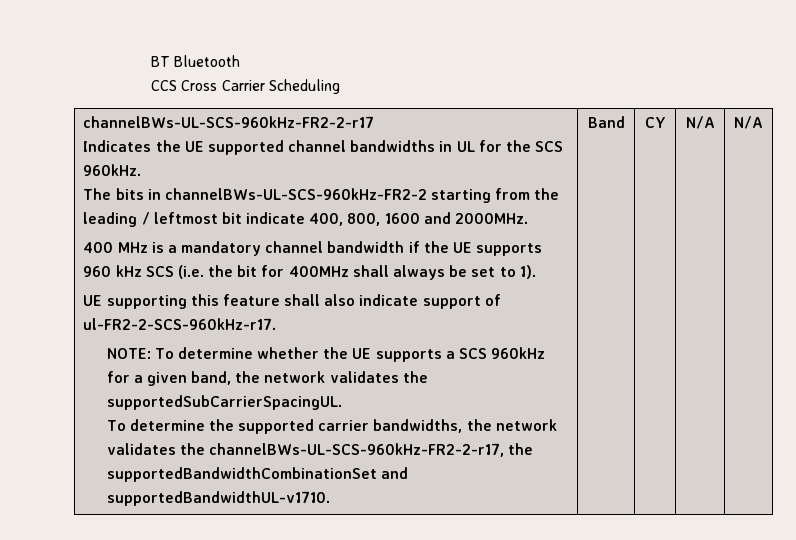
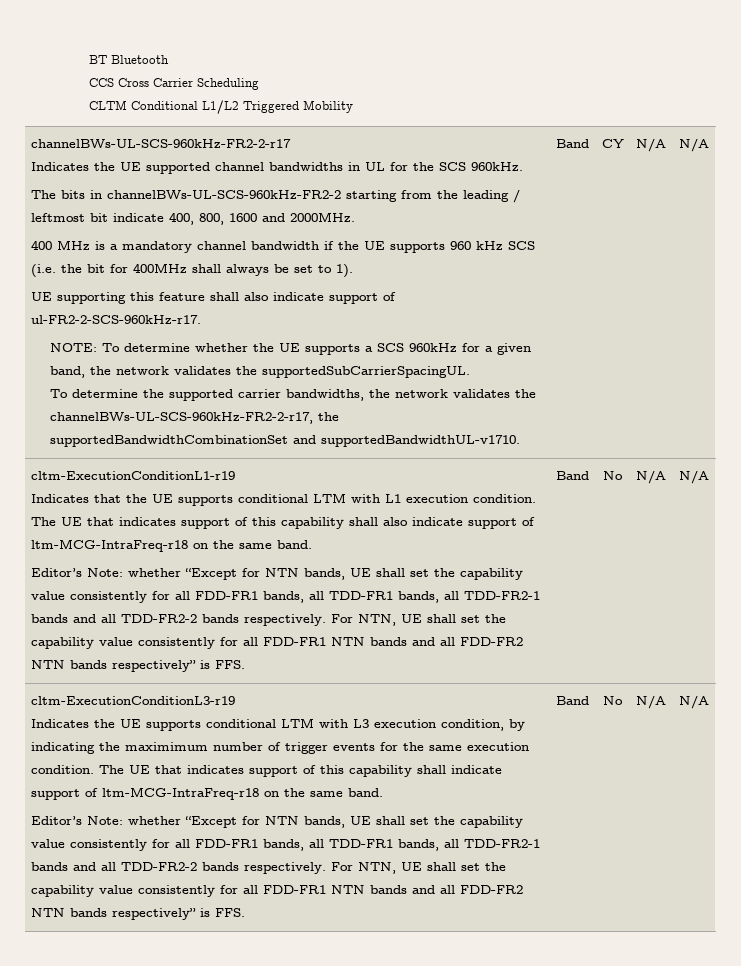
+ CLTM Conditional L1/L2 Triggered Mobility
+ cltm-ExecutionConditionL1-r19
+ Indicates that the UE supports conditional LTM with L1 execution condition. The UE that indicates support of this capability shall also indicate support of ltm-MCG-IntraFreq-r18 on the same band.
+ Editor’s Note: whether “Except for NTN bands, UE shall set the capability value consistently for all FDD-FR1 bands, all TDD-FR1 bands, all TDD-FR2-1 bands and all TDD-FR2-2 bands respectively. For NTN, UE shall set the capability value consistently for all FDD-FR1 NTN bands and all FDD-FR2 NTN bands respectively” is FFS. | Band | No | N/A | N/A
+ cltm-ExecutionConditionL3-r19
+ Indicates the UE supports conditional LTM with L3 execution condition, by indicating the maximimum number of trigger events for the same execution condition. The UE that indicates support of this capability shall indicate support of ltm-MCG-IntraFreq-r18 on the same band.
+ Editor’s Note: whether “Except for NTN bands, UE shall set the capability value consistently for all FDD-FR1 bands, all TDD-FR1 bands, all TDD-FR2-1 bands and all TDD-FR2-2 bands respectively. For NTN, UE shall set the capability value consistently for all FDD-FR1 NTN bands and all FDD-FR2 NTN bands respectively” is FFS. | Band | No | N/A | N/A

